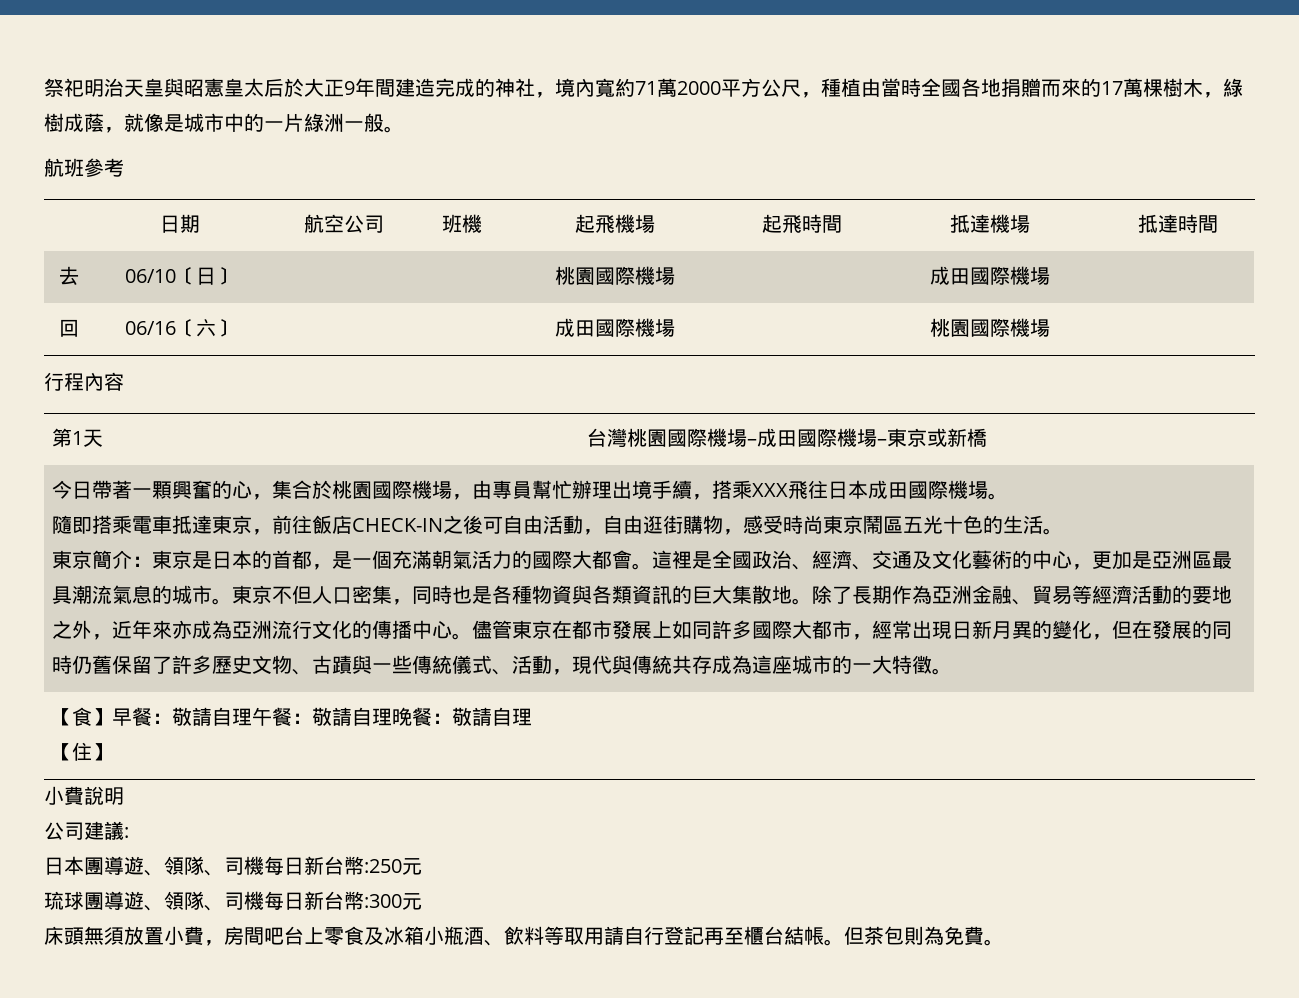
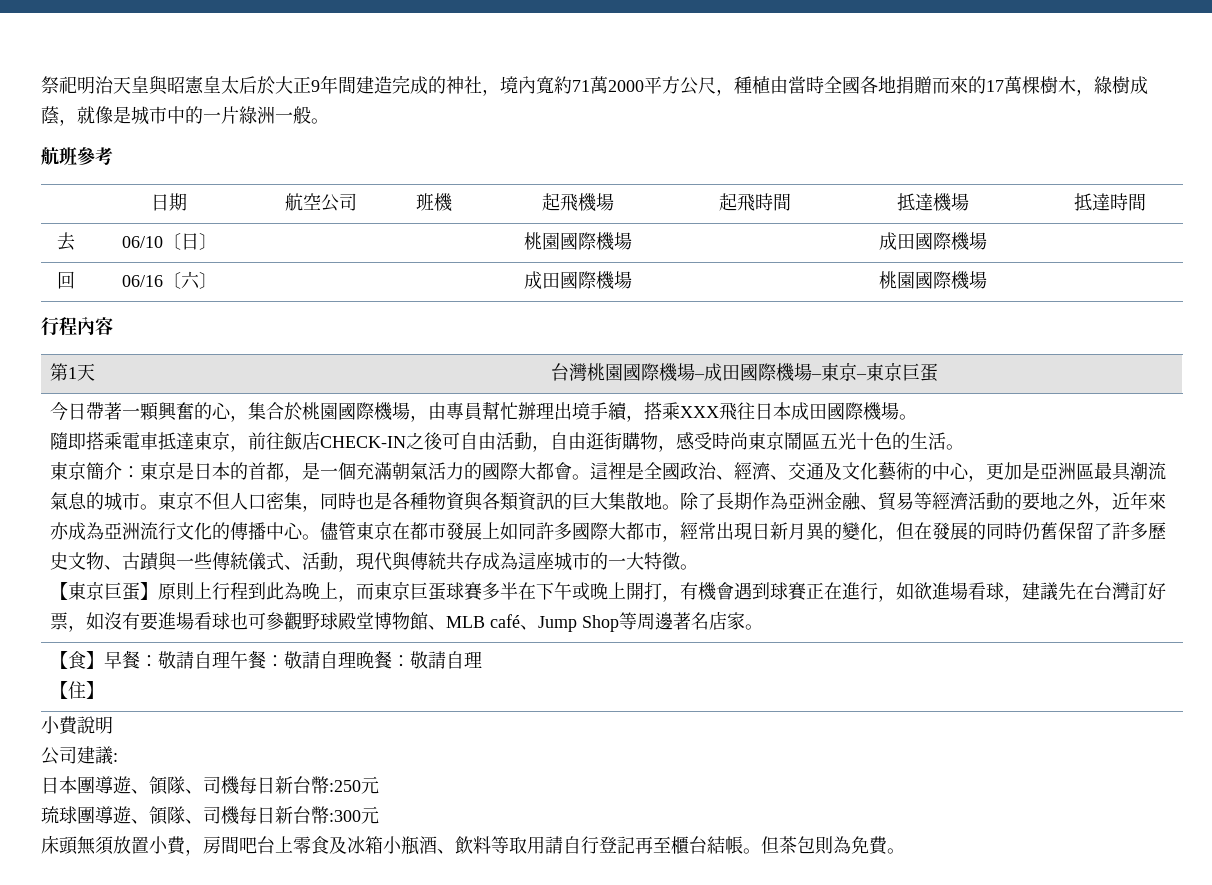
- 第1天 | 台灣桃園國際機場–成田國際機場–東京或新橋
+ 第1天 | 台灣桃園國際機場–成田國際機場–東京–東京巨蛋
+ 【東京巨蛋】原則上行程到此為晚上，而東京巨蛋球賽多半在下午或晚上開打，有機會遇到球賽正在進行，如欲進場看球，建議先在台灣訂好票，如沒有要進場看球也可參觀野球殿堂博物館、MLB café、Jump Shop等周邊著名店家。

